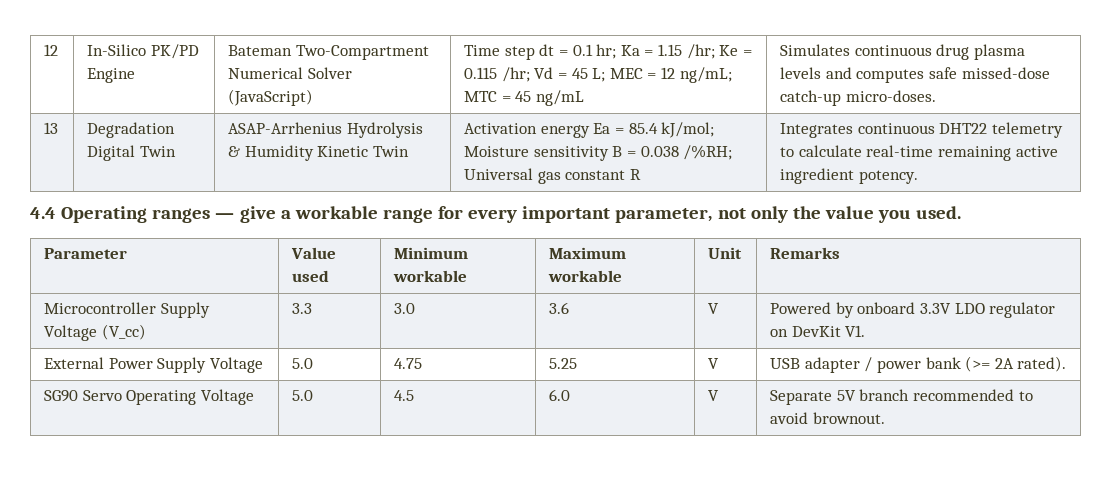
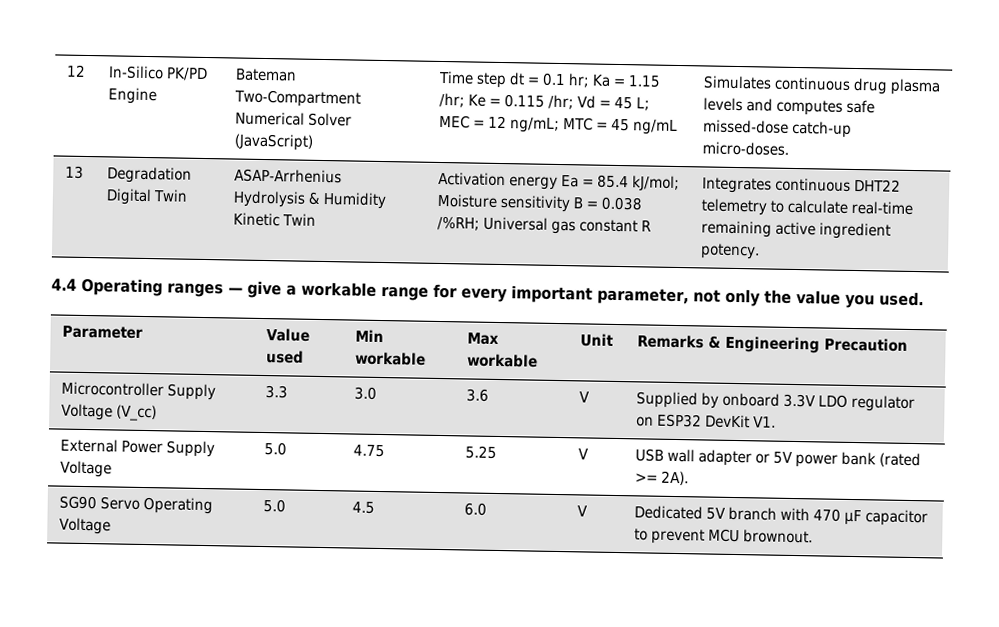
- Parameter | Value used | Minimum workable | Maximum workable | Unit | Remarks
+ Parameter | Value used | Min workable | Max workable | Unit | Remarks & Engineering Precaution
- Microcontroller Supply Voltage (V_cc) | 3.3 | 3.0 | 3.6 | V | Powered by onboard 3.3V LDO regulator on DevKit V1.
+ Microcontroller Supply Voltage (V_cc) | 3.3 | 3.0 | 3.6 | V | Supplied by onboard 3.3V LDO regulator on ESP32 DevKit V1.
- External Power Supply Voltage | 5.0 | 4.75 | 5.25 | V | USB adapter / power bank (>= 2A rated).
+ External Power Supply Voltage | 5.0 | 4.75 | 5.25 | V | USB wall adapter or 5V power bank (rated >= 2A).
- SG90 Servo Operating Voltage | 5.0 | 4.5 | 6.0 | V | Separate 5V branch recommended to avoid brownout.
+ SG90 Servo Operating Voltage | 5.0 | 4.5 | 6.0 | V | Dedicated 5V branch with 470 µF capacitor to prevent MCU brownout.

